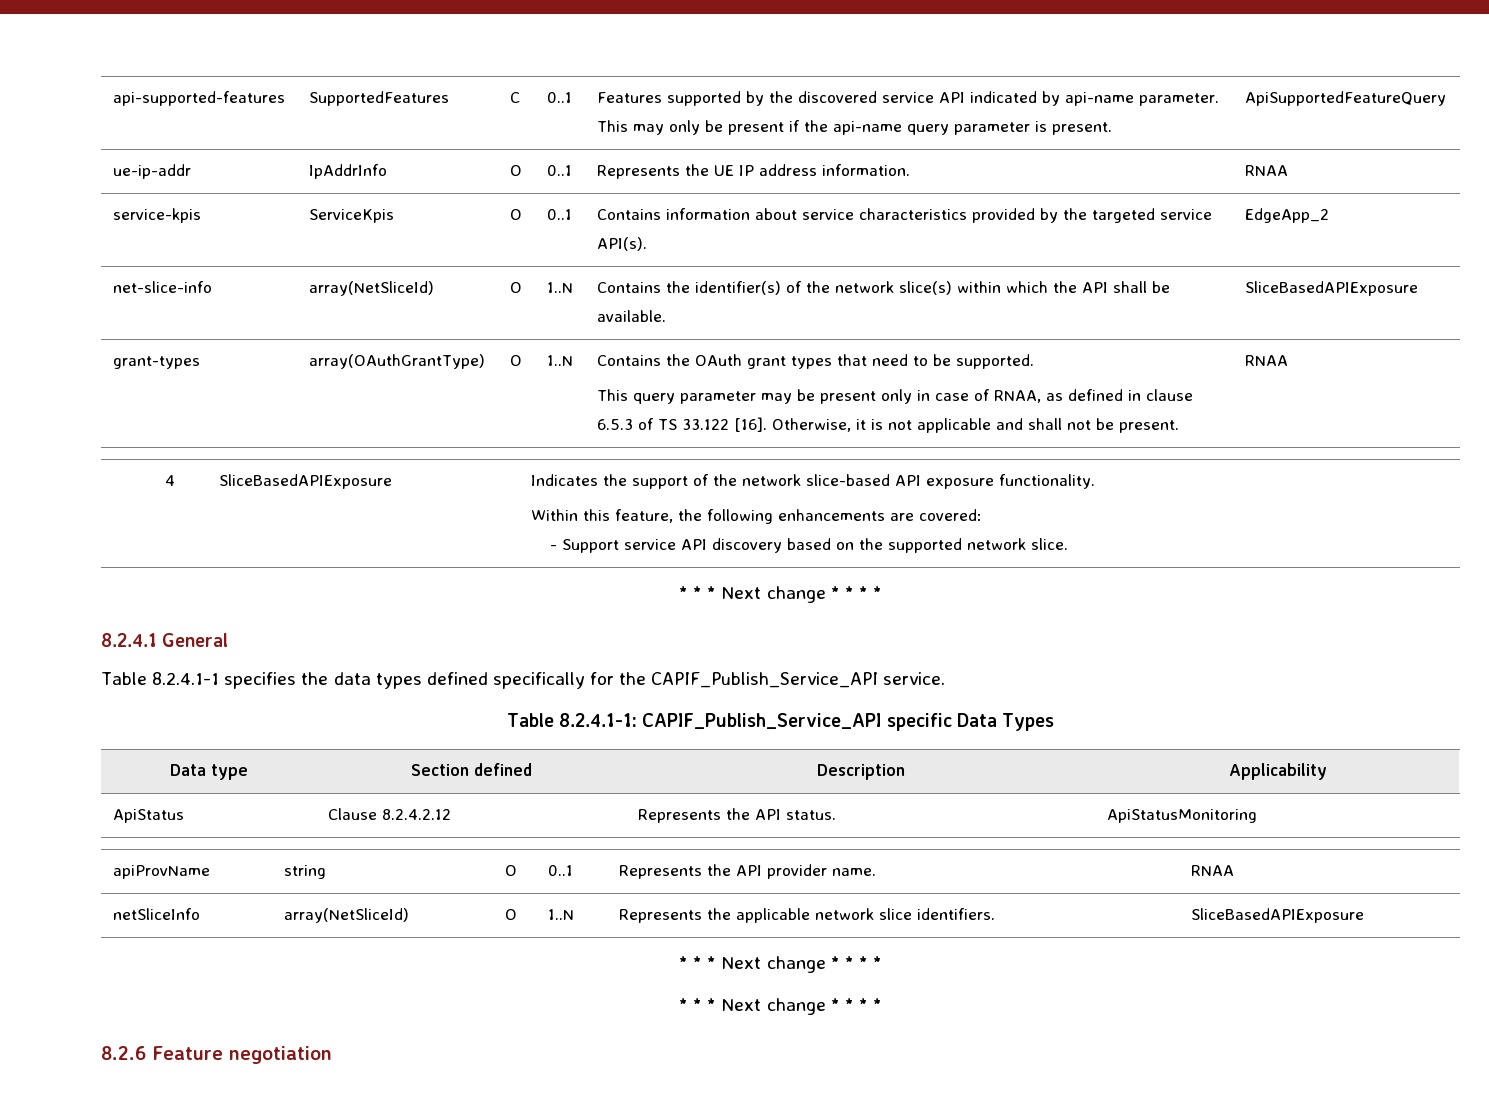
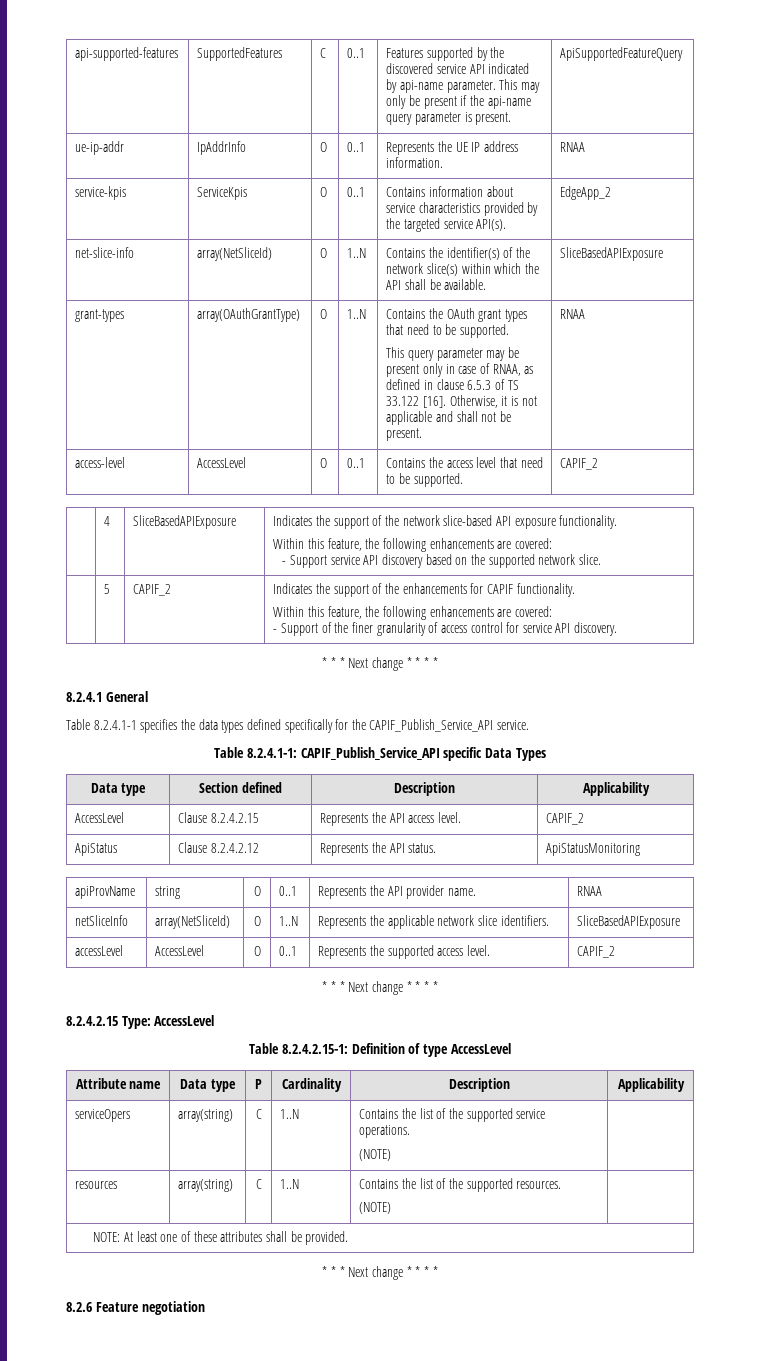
+ access-level | AccessLevel | O | 0..1 | Contains the access level that need to be supported. | CAPIF_2
+ | 5 | CAPIF_2 | Indicates the support of the enhancements for CAPIF functionality.
+ Within this feature, the following enhancements are covered:
+ - Support of the finer granularity of access control for service API discovery.
+ AccessLevel | Clause 8.2.4.2.15 | Represents the API access level. | CAPIF_2
  netSliceInfo | array(NetSliceId) | O | 1..N | Represents the applicable network slice identifiers. | SliceBasedAPIExposure
+ accessLevel | AccessLevel | O | 0..1 | Represents the supported access level. | CAPIF_2
  * * * Next change * * * *
+ 8.2.4.2.15 Type: AccessLevel
+ Table 8.2.4.2.15-1: Definition of type AccessLevel
+ Attribute name | Data type | P | Cardinality | Description | Applicability
+ serviceOpers | array(string) | C | 1..N | Contains the list of the supported service operations.
+ (NOTE) |
+ resources | array(string) | C | 1..N | Contains the list of the supported resources.
+ (NOTE) |
+ NOTE: At least one of these attributes shall be provided.

